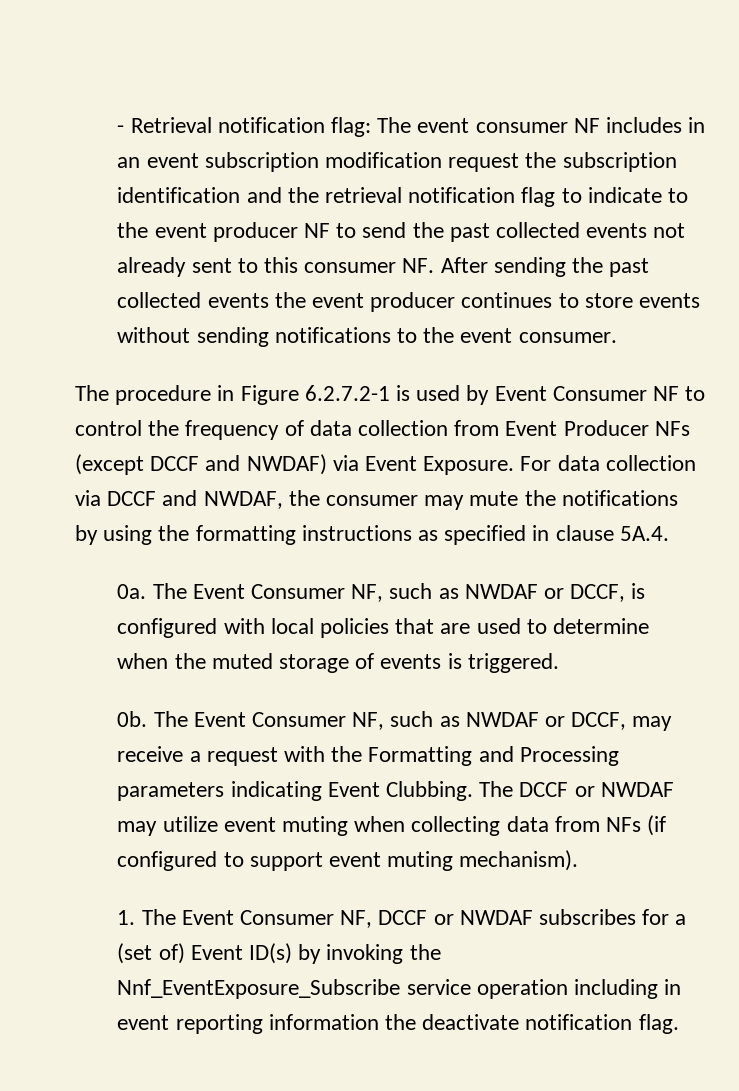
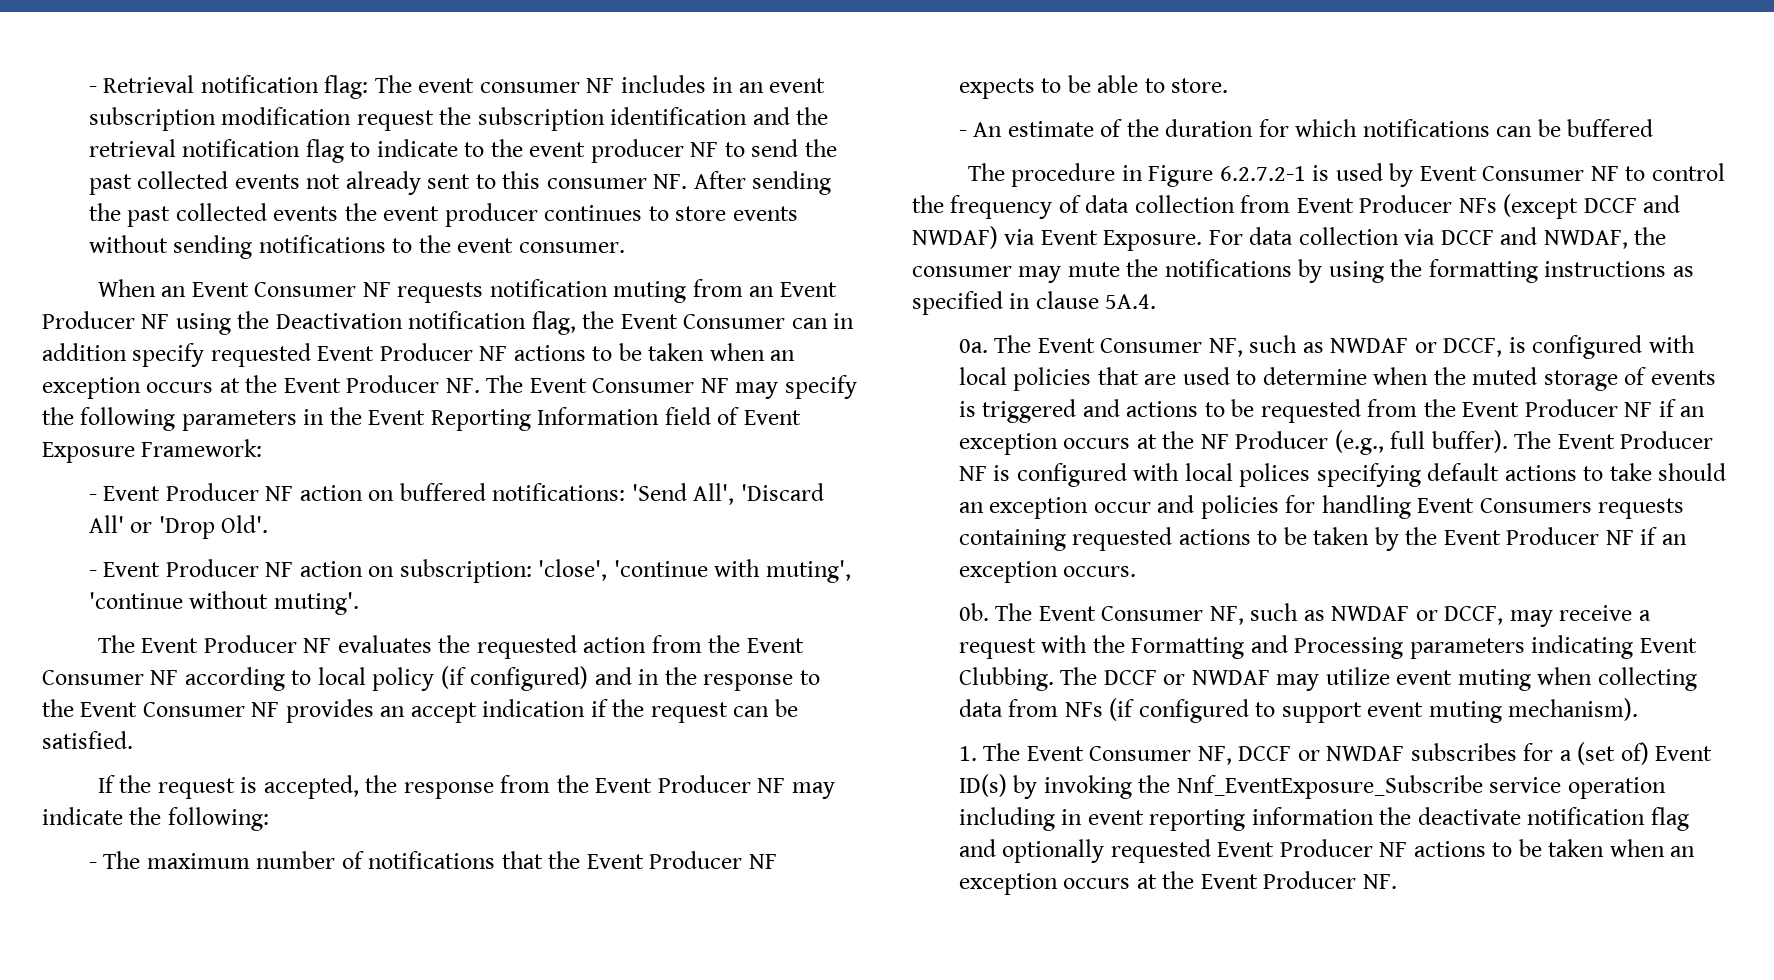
+ When an Event Consumer NF requests notification muting from an Event Producer NF using the Deactivation notification flag, the Event Consumer can in addition specify requested Event Producer NF actions to be taken when an exception occurs at the Event Producer NF. The Event Consumer NF may specify the following parameters in the Event Reporting Information field of Event Exposure Framework:
+ - Event Producer NF action on buffered notifications: 'Send All', 'Discard All' or 'Drop Old'.
+ - Event Producer NF action on subscription: 'close', 'continue with muting', 'continue without muting'.
+ The Event Producer NF evaluates the requested action from the Event Consumer NF according to local policy (if configured) and in the response to the Event Consumer NF provides an accept indication if the request can be satisfied.
+ If the request is accepted, the response from the Event Producer NF may indicate the following:
+ - The maximum number of notifications that the Event Producer NF expects to be able to store.
+ - An estimate of the duration for which notifications can be buffered
- The Event Consumer NF, such as NWDAF or DCCF, is configured with local policies that are used to determine when the muted storage of events is triggered.
+ The Event Consumer NF, such as NWDAF or DCCF, is configured with local policies that are used to determine when the muted storage of events is triggered and actions to be requested from the Event Producer NF if an exception occurs at the NF Producer (e.g., full buffer). The Event Producer NF is configured with local polices specifying default actions to take should an exception occur and policies for handling Event Consumers requests containing requested actions to be taken by the Event Producer NF if an exception occurs.
- 1. The Event Consumer NF, DCCF or NWDAF subscribes for a (set of) Event ID(s) by invoking the Nnf_EventExposure_Subscribe service operation including in event reporting information the deactivate notification flag.
+ 1. The Event Consumer NF, DCCF or NWDAF subscribes for a (set of) Event ID(s) by invoking the Nnf_EventExposure_Subscribe service operation including in event reporting information the deactivate notification flag and optionally requested Event Producer NF actions to be taken when an exception occurs at the Event Producer NF.

